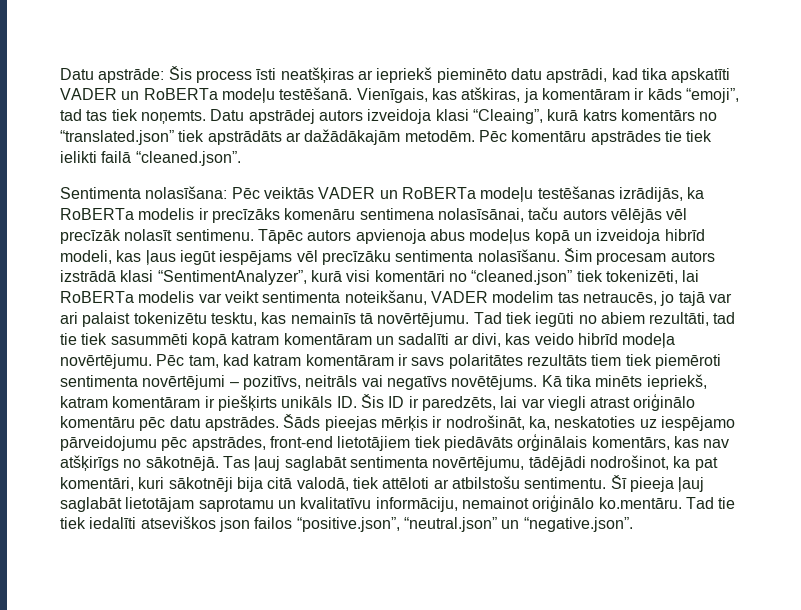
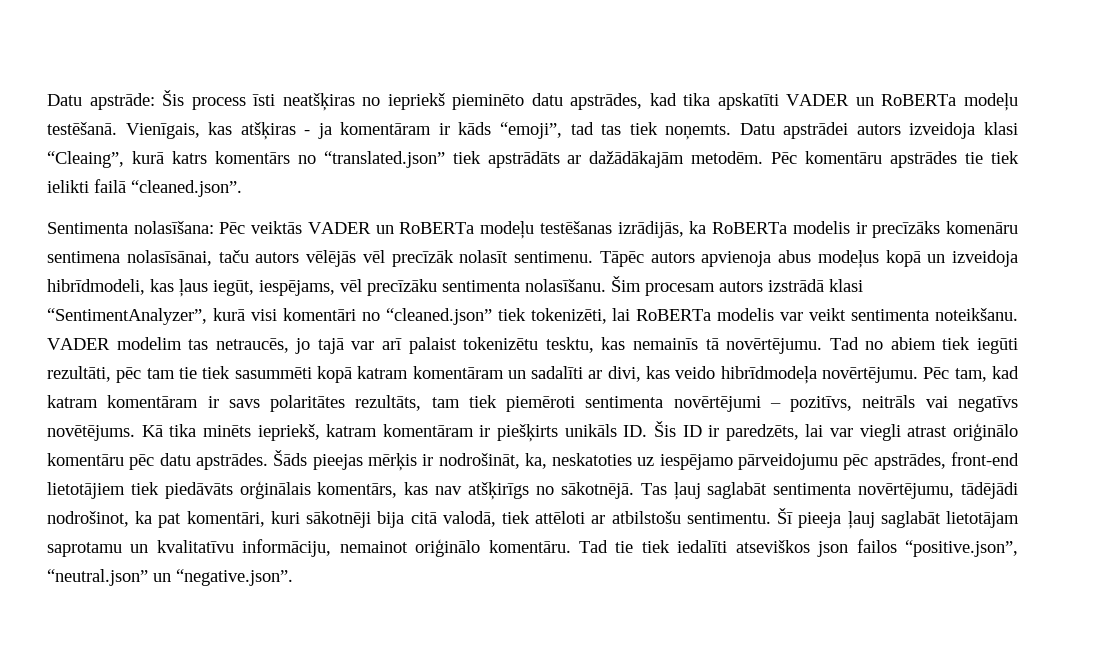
- Datu apstrāde: Šis process īsti neatšķiras ar iepriekš pieminēto datu apstrādi, kad tika apskatīti VADER un RoBERTa modeļu testēšanā.
+ Datu apstrāde: Šis process īsti neatšķiras no iepriekš pieminēto datu apstrādes, kad tika apskatīti VADER un RoBERTa modeļu testēšanā.
- Vienīgais, kas atškiras, ja komentāram ir kāds “emoji”, tad tas tiek noņemts.
+ Vienīgais, kas atšķiras - ja komentāram ir kāds “emoji”, tad tas tiek noņemts.
- Datu apstrādej autors izveidoja klasi “Cleaing”, kurā katrs komentārs no “translated.json” tiek apstrādāts ar dažādākajām metodēm.
+ Datu apstrādei autors izveidoja klasi “Cleaing”, kurā katrs komentārs no “translated.json” tiek apstrādāts ar dažādākajām metodēm.
- Tāpēc autors apvienoja abus modeļus kopā un izveidoja hibrīd modeli, kas ļaus iegūt iespējams vēl precīzāku sentimenta nolasīšanu.
+ Tāpēc autors apvienoja abus modeļus kopā un izveidoja hibrīdmodeli, kas ļaus iegūt, iespējams, vēl precīzāku sentimenta nolasīšanu.
- Šim procesam autors izstrādā klasi “SentimentAnalyzer”, kurā visi komentāri no “cleaned.json” tiek tokenizēti, lai RoBERTa modelis var veikt sentimenta noteikšanu, VADER modelim tas netraucēs, jo tajā var ari palaist tokenizētu tesktu, kas nemainīs tā novērtējumu.
+ Šim procesam autors izstrādā klasi “SentimentAnalyzer”, kurā visi komentāri no “cleaned.json” tiek tokenizēti, lai RoBERTa modelis var veikt sentimenta noteikšanu. VADER modelim tas netraucēs, jo tajā var arī palaist tokenizētu tesktu, kas nemainīs tā novērtējumu.
- Tad tiek iegūti no abiem rezultāti, tad tie tiek sasummēti kopā katram komentāram un sadalīti ar divi, kas veido hibrīd modeļa novērtējumu.
+ Tad no abiem tiek iegūti rezultāti, pēc tam tie tiek sasummēti kopā katram komentāram un sadalīti ar divi, kas veido hibrīdmodeļa novērtējumu.
- Pēc tam, kad katram komentāram ir savs polaritātes rezultāts tiem tiek piemēroti sentimenta novērtējumi – pozitīvs, neitrāls vai negatīvs novētējums.
+ Pēc tam, kad katram komentāram ir savs polaritātes rezultāts, tam tiek piemēroti sentimenta novērtējumi – pozitīvs, neitrāls vai negatīvs novētējums.
- Šī pieeja ļauj saglabāt lietotājam saprotamu un kvalitatīvu informāciju, nemainot oriģinālo ko.mentāru. Tad tie tiek iedalīti atseviškos json failos “positive.json”, “neutral.json” un “negative.json”.
+ Šī pieeja ļauj saglabāt lietotājam saprotamu un kvalitatīvu informāciju, nemainot oriģinālo komentāru. Tad tie tiek iedalīti atseviškos json failos “positive.json”, “neutral.json” un “negative.json”.

